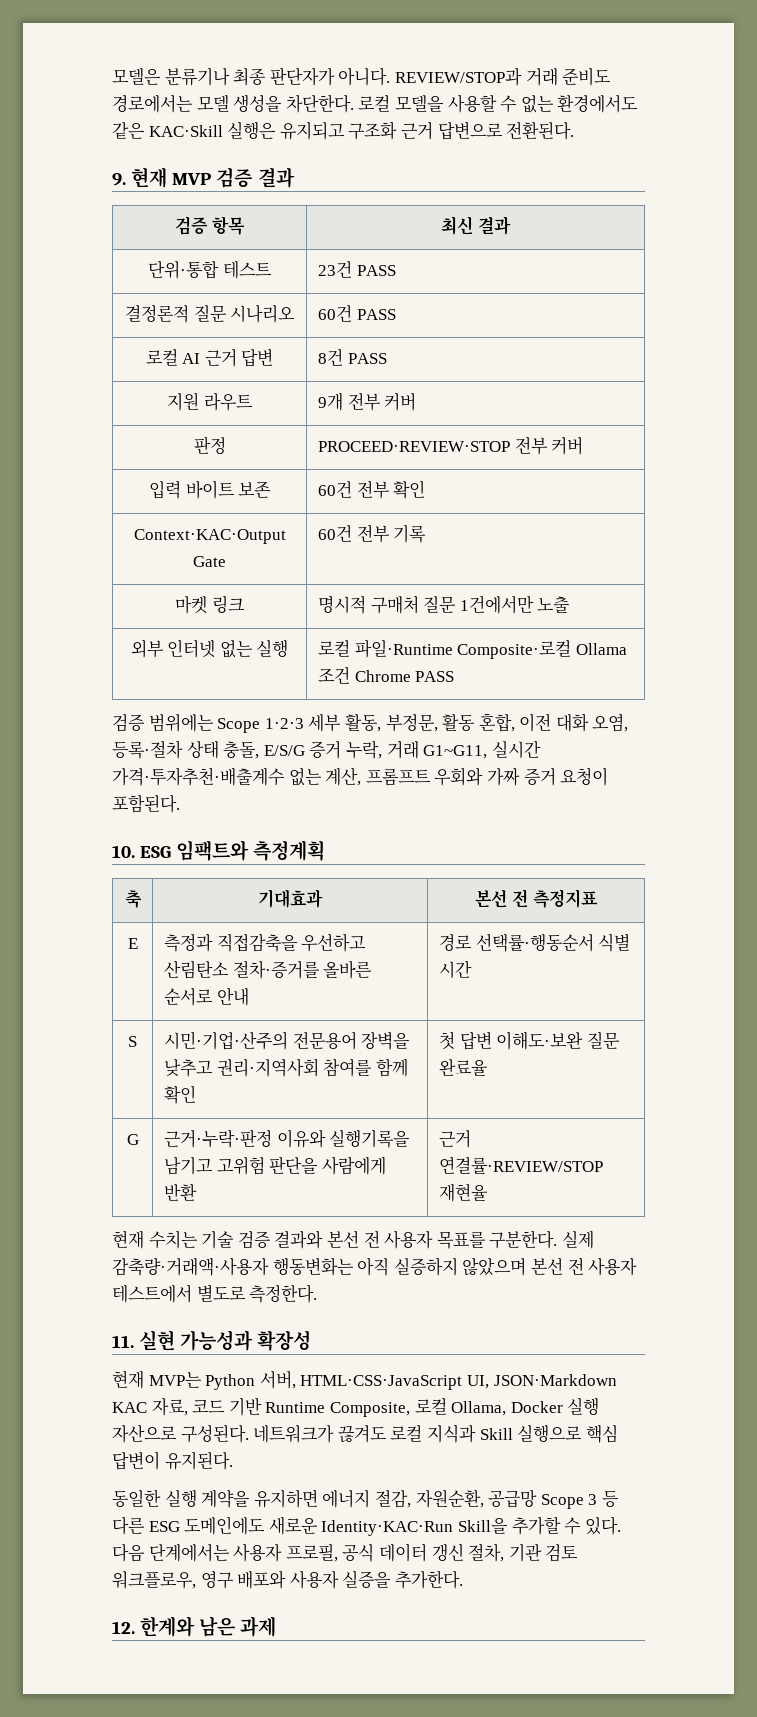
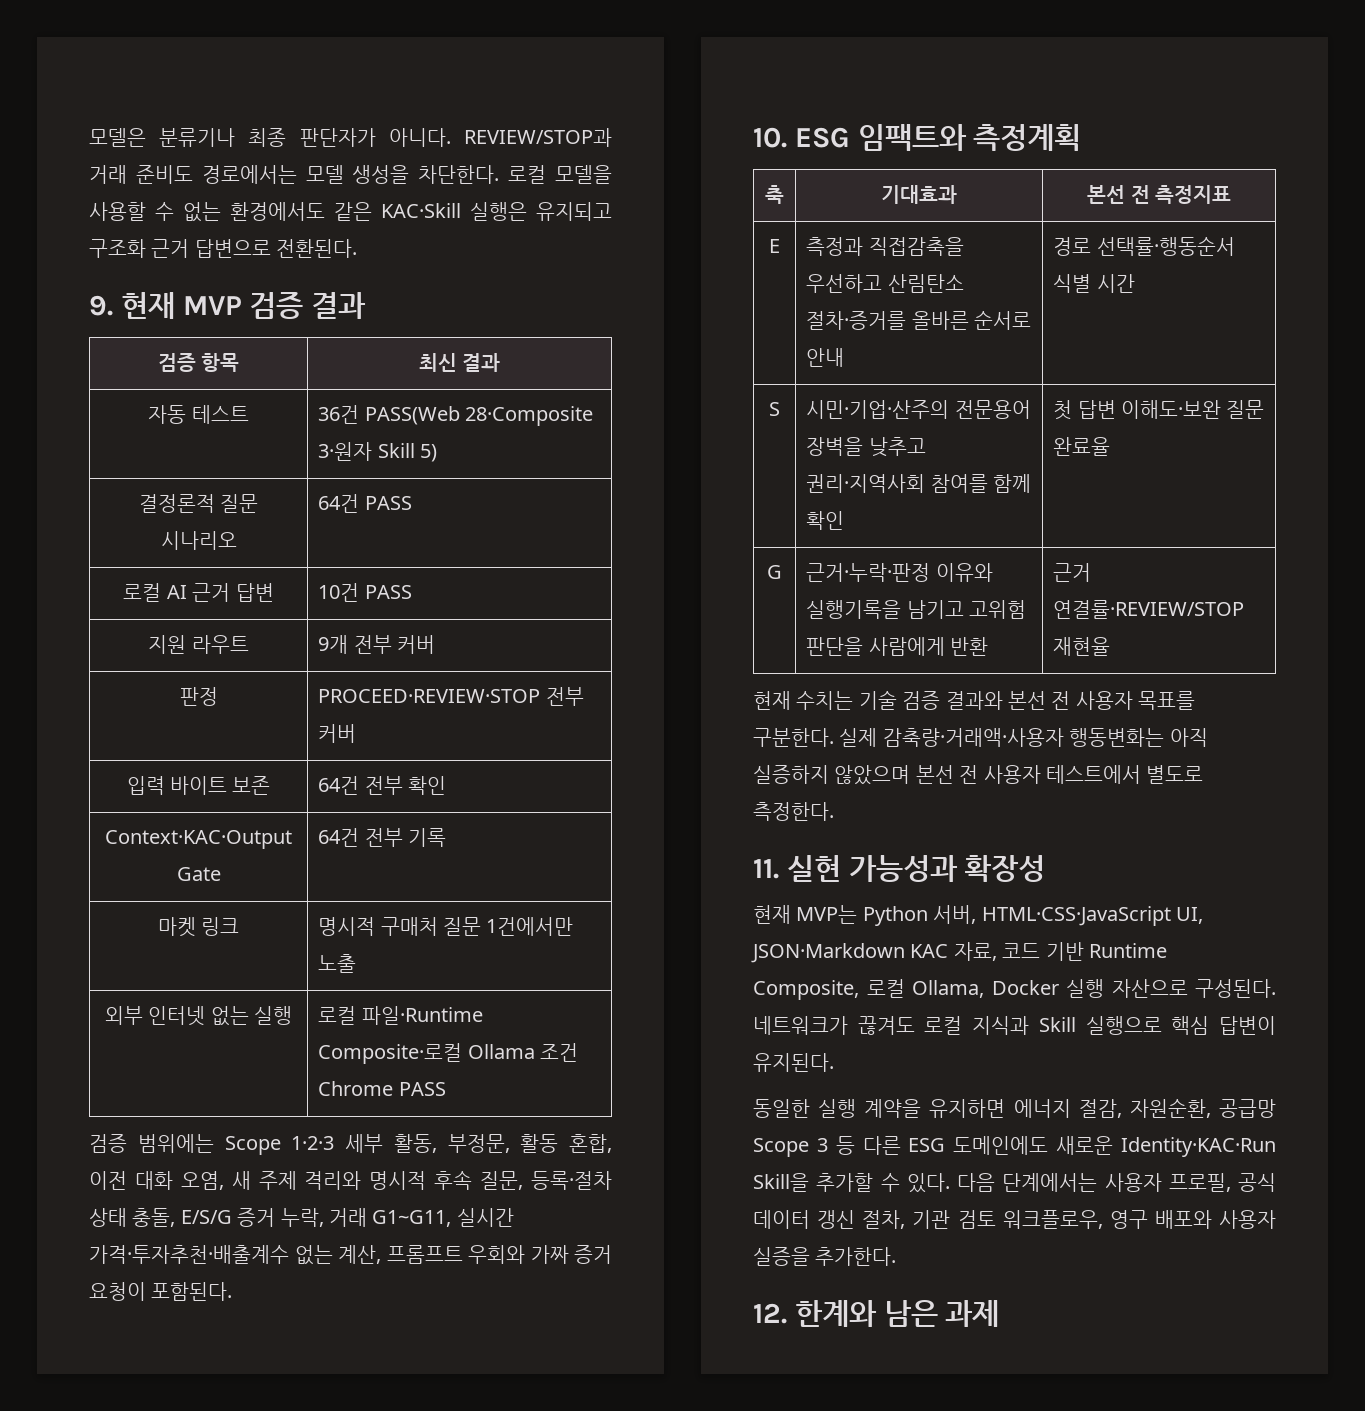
- 단위·통합 테스트 | 23건 PASS
+ 자동 테스트 | 36건 PASS(Web 28·Composite 3·원자 Skill 5)
- 결정론적 질문 시나리오 | 60건 PASS
+ 결정론적 질문 시나리오 | 64건 PASS
- 로컬 AI 근거 답변 | 8건 PASS
+ 로컬 AI 근거 답변 | 10건 PASS
- 입력 바이트 보존 | 60건 전부 확인
+ 입력 바이트 보존 | 64건 전부 확인
- Context·KAC·Output Gate | 60건 전부 기록
+ Context·KAC·Output Gate | 64건 전부 기록
- 검증 범위에는 Scope 1·2·3 세부 활동, 부정문, 활동 혼합, 이전 대화 오염, 등록·절차 상태 충돌, E/S/G 증거 누락, 거래 G1~G11, 실시간 가격·투자추천·배출계수 없는 계산, 프롬프트 우회와 가짜 증거 요청이 포함된다.
+ 검증 범위에는 Scope 1·2·3 세부 활동, 부정문, 활동 혼합, 이전 대화 오염, 새 주제 격리와 명시적 후속 질문, 등록·절차 상태 충돌, E/S/G 증거 누락, 거래 G1~G11, 실시간 가격·투자추천·배출계수 없는 계산, 프롬프트 우회와 가짜 증거 요청이 포함된다.

